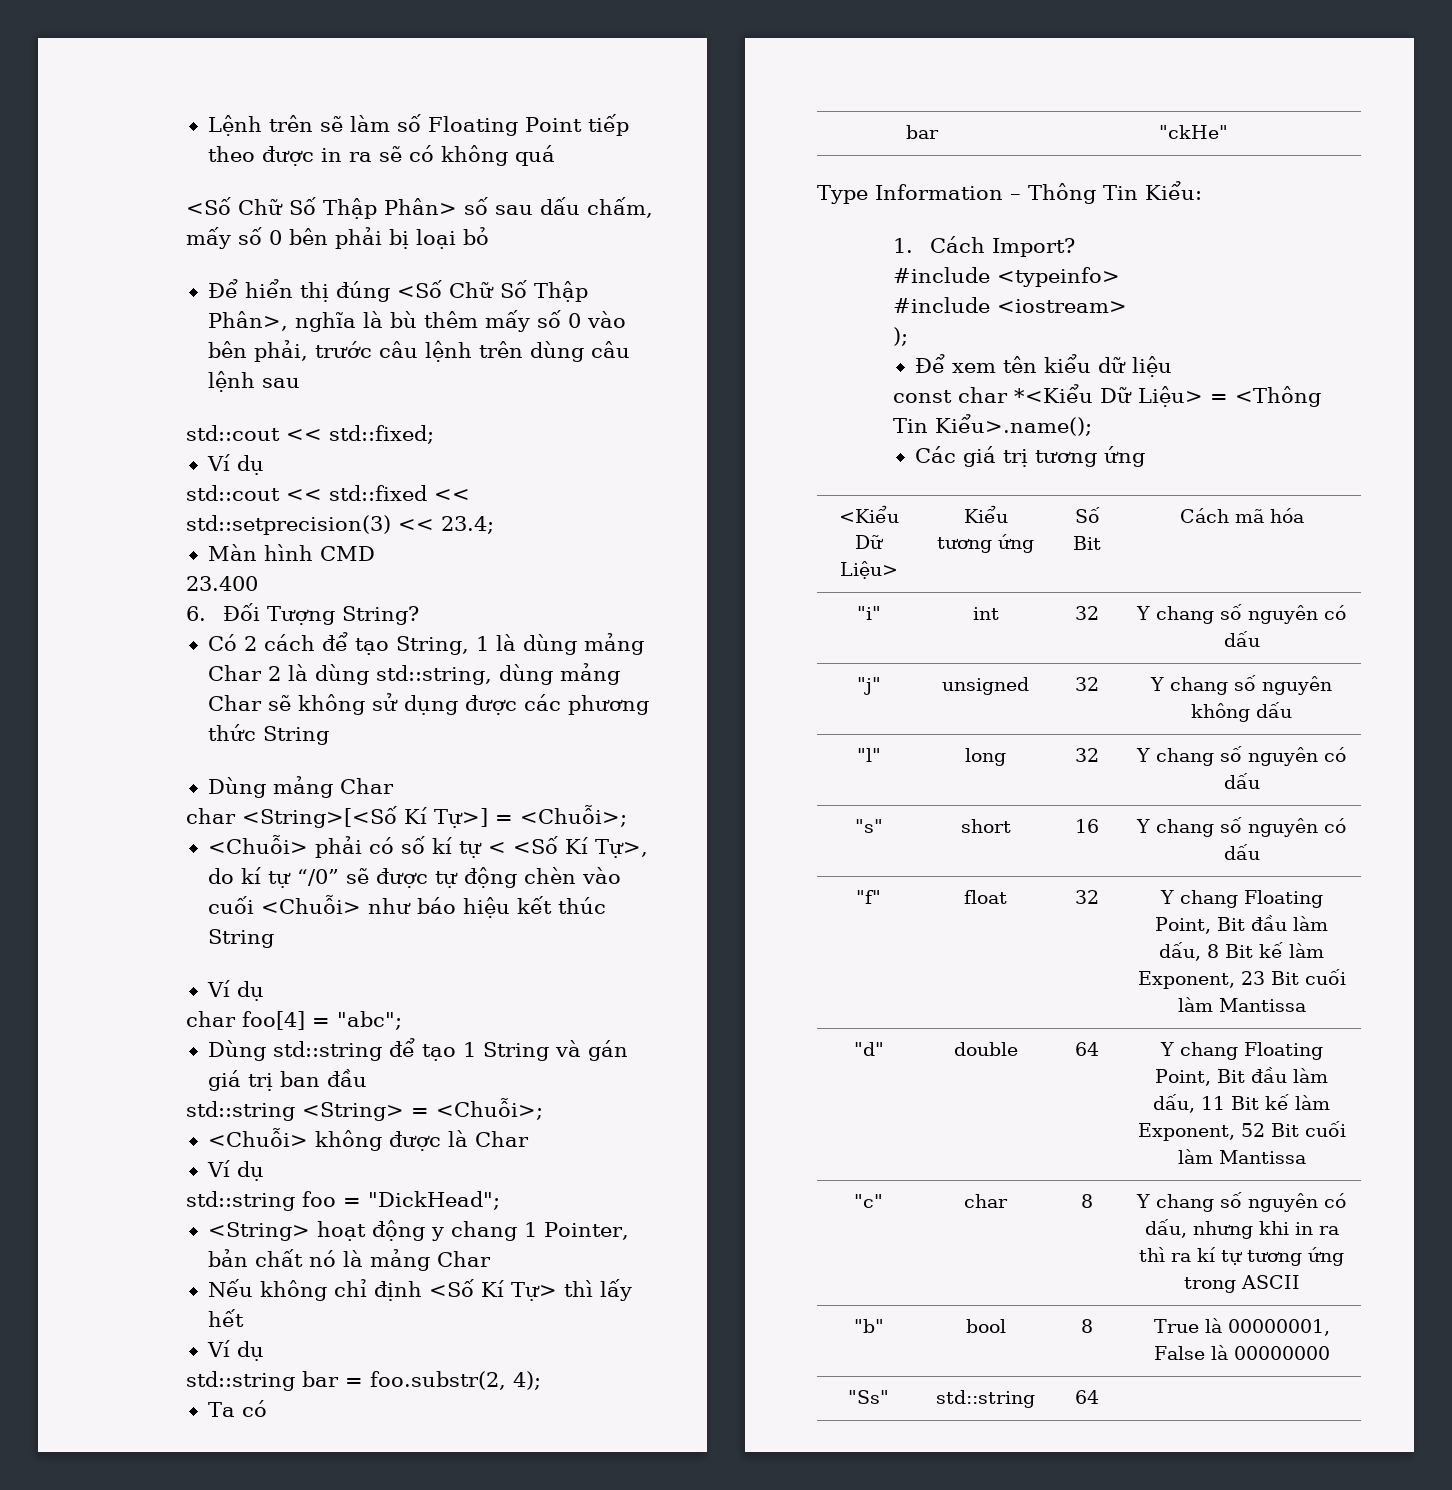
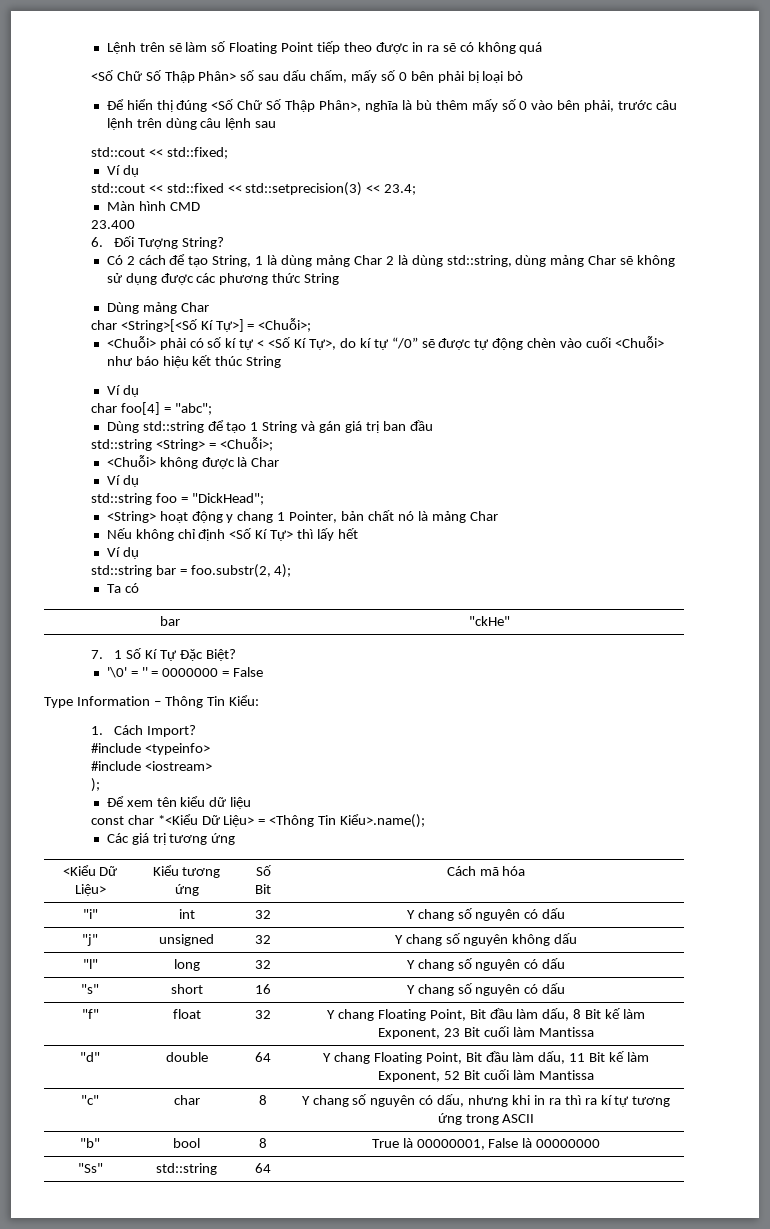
+ 7. 1 Số Kí Tự Đặc Biệt?
+ '\0' = '' = 0000000 = False

